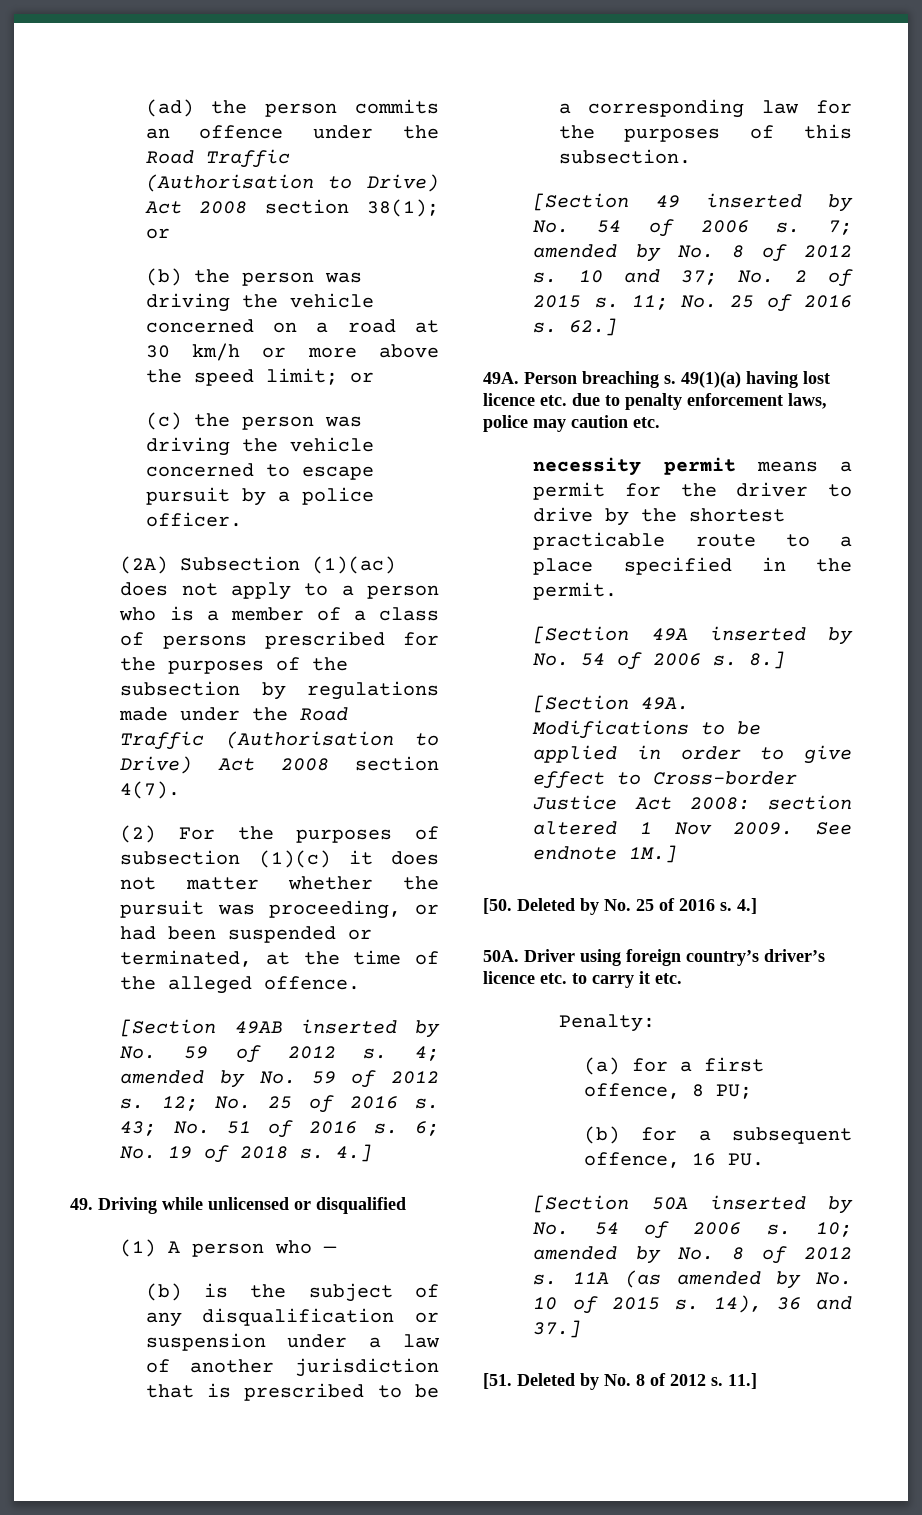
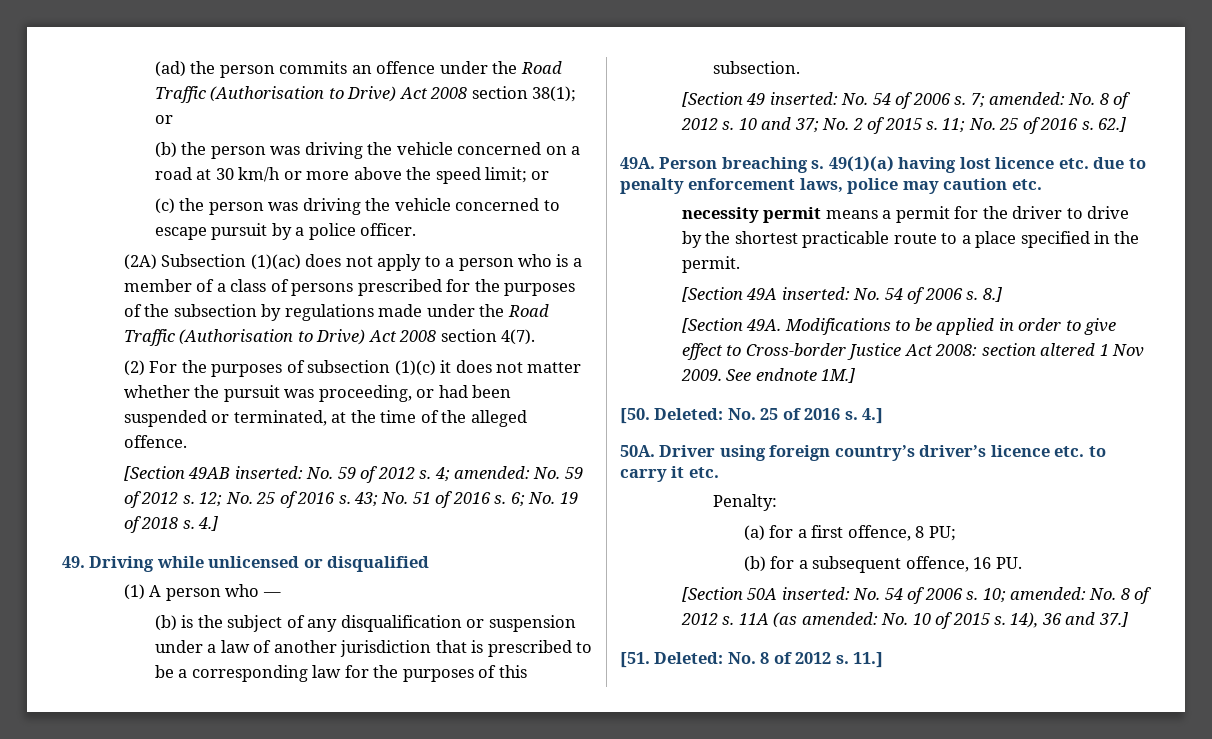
- [Section 49AB inserted by No. 59 of 2012 s.
+ [Section 49AB inserted: No. 59 of 2012 s.
- 4; amended by No. 59 of 2012 s.
+ 4; amended: No. 59 of 2012 s.
- [Section 49 inserted by No. 54 of 2006 s.
+ [Section 49 inserted: No. 54 of 2006 s.
- 7; amended by No. 8 of 2012 s.
+ 7; amended: No. 8 of 2012 s.
- [Section 49A inserted by No. 54 of 2006 s.
+ [Section 49A inserted: No. 54 of 2006 s.
- [50. Deleted by No. 25 of 2016 s.
+ [50. Deleted: No. 25 of 2016 s.
- [Section 50A inserted by No. 54 of 2006 s.
+ [Section 50A inserted: No. 54 of 2006 s.
- 10; amended by No. 8 of 2012 s.
+ 10; amended: No. 8 of 2012 s.
- 11A (as amended by No. 10 of 2015 s.
+ 11A (as amended: No. 10 of 2015 s.
- [51. Deleted by No. 8 of 2012 s.
+ [51. Deleted: No. 8 of 2012 s.

